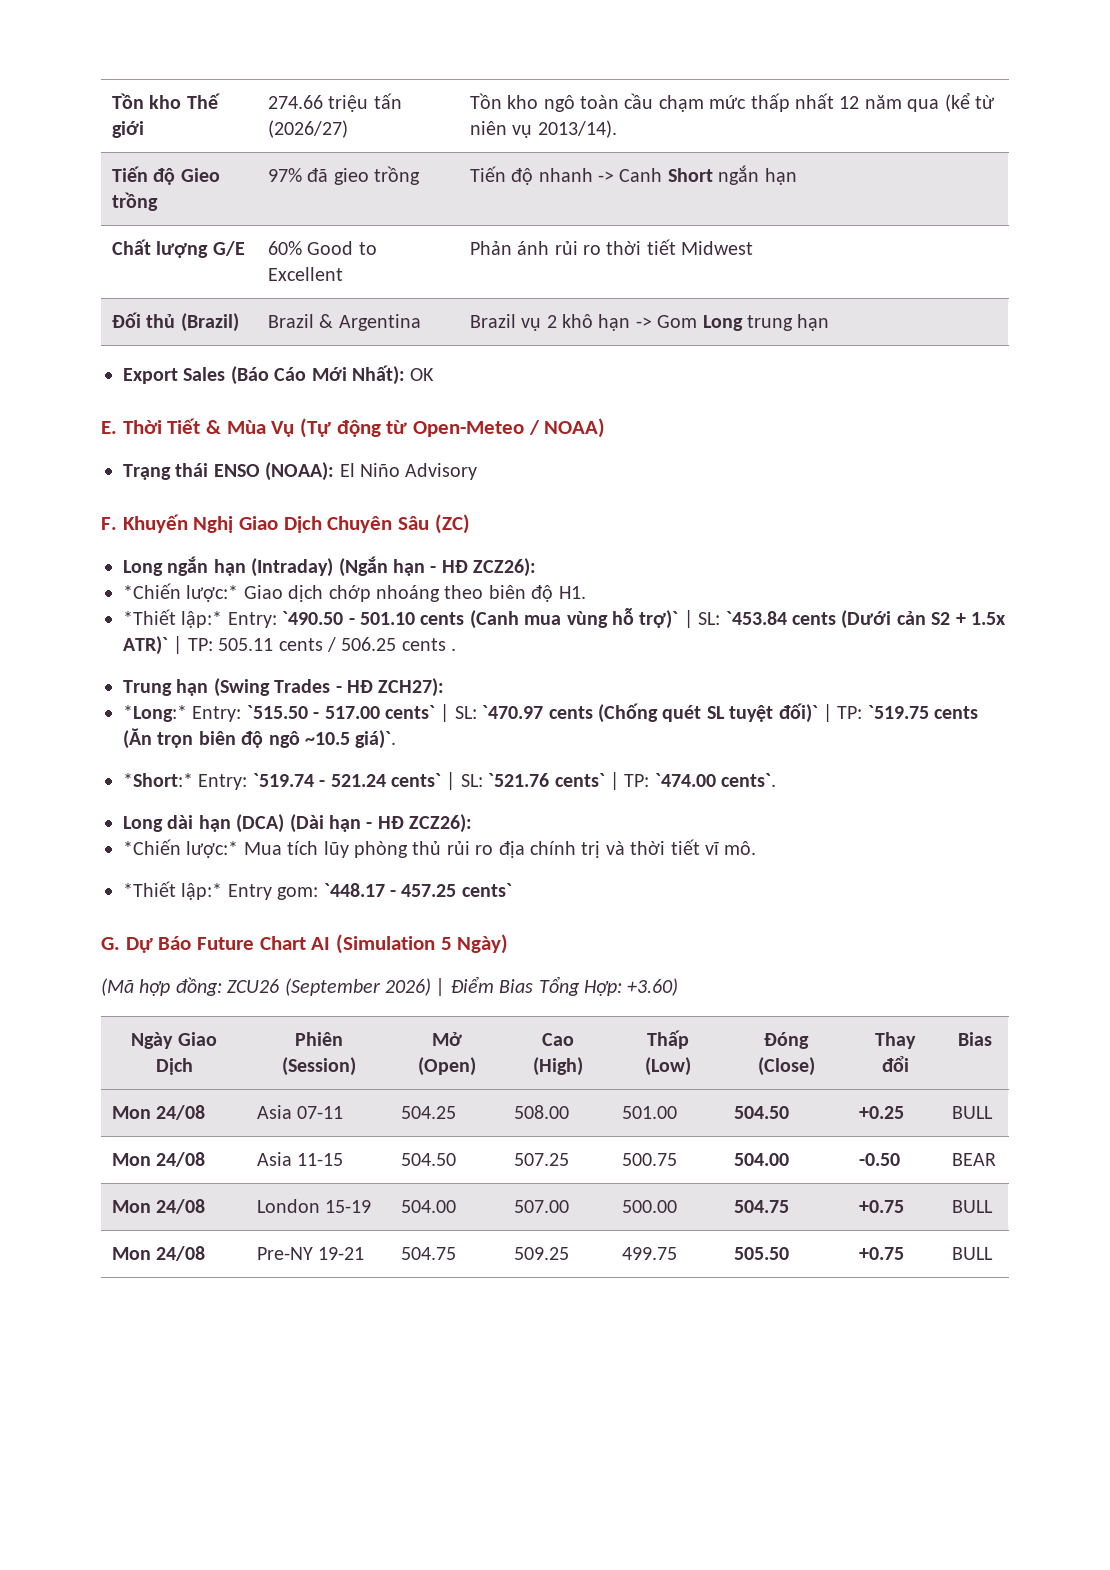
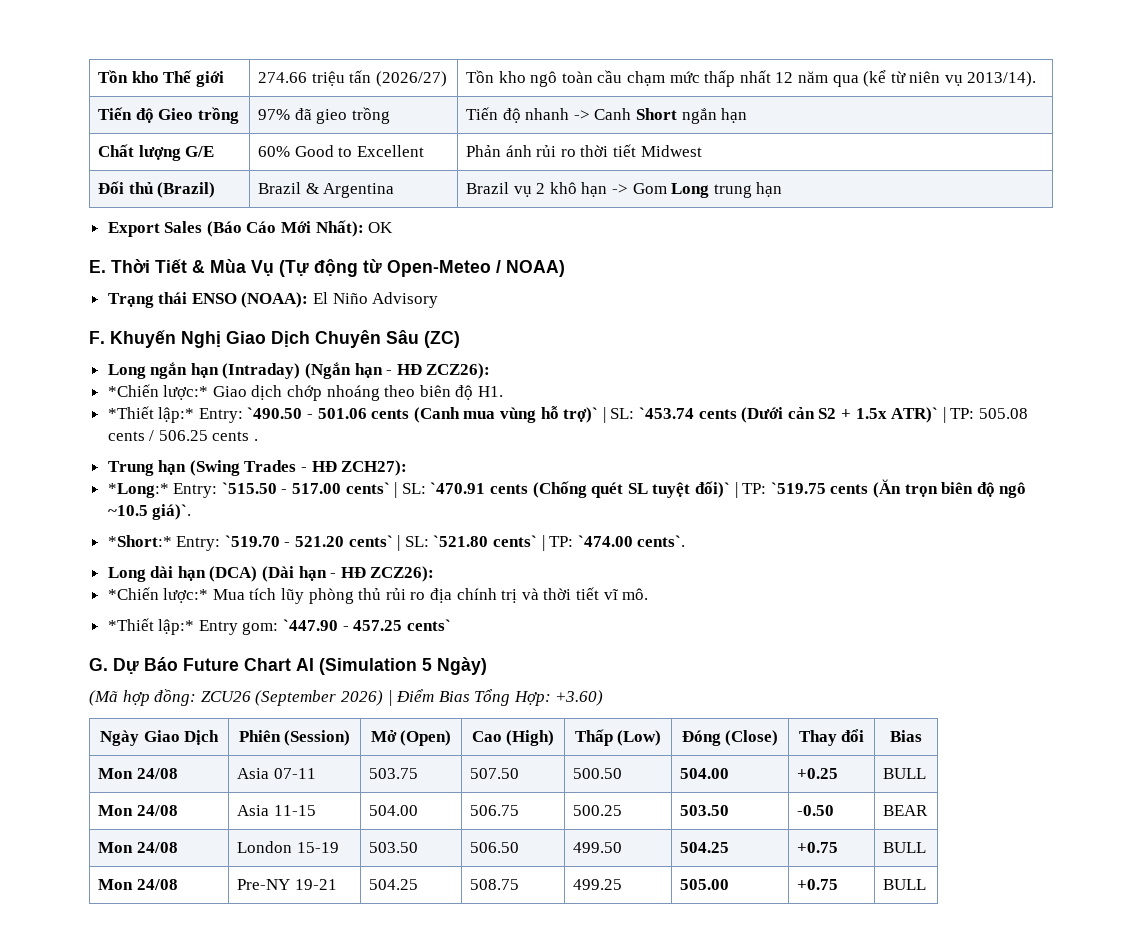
- *Thiết lập:* Entry: `490.50 - 501.10 cents (Canh mua vùng hỗ trợ)` | SL: `453.84 cents (Dưới cản S2 + 1.5x ATR)` | TP: 505.11 cents / 506.25 cents .
+ *Thiết lập:* Entry: `490.50 - 501.06 cents (Canh mua vùng hỗ trợ)` | SL: `453.74 cents (Dưới cản S2 + 1.5x ATR)` | TP: 505.08 cents / 506.25 cents .
- *Long:* Entry: `515.50 - 517.00 cents` | SL: `470.97 cents (Chống quét SL tuyệt đối)` | TP: `519.75 cents (Ăn trọn biên độ ngô ~10.5 giá)`.
+ *Long:* Entry: `515.50 - 517.00 cents` | SL: `470.91 cents (Chống quét SL tuyệt đối)` | TP: `519.75 cents (Ăn trọn biên độ ngô ~10.5 giá)`.
- *Short:* Entry: `519.74 - 521.24 cents` | SL: `521.76 cents` | TP: `474.00 cents`.
+ *Short:* Entry: `519.70 - 521.20 cents` | SL: `521.80 cents` | TP: `474.00 cents`.
- *Thiết lập:* Entry gom: `448.17 - 457.25 cents`
+ *Thiết lập:* Entry gom: `447.90 - 457.25 cents`
- Mon 24/08 | Asia 07-11 | 504.25 | 508.00 | 501.00 | 504.50 | +0.25 | BULL
+ Mon 24/08 | Asia 07-11 | 503.75 | 507.50 | 500.50 | 504.00 | +0.25 | BULL
- Mon 24/08 | Asia 11-15 | 504.50 | 507.25 | 500.75 | 504.00 | -0.50 | BEAR
+ Mon 24/08 | Asia 11-15 | 504.00 | 506.75 | 500.25 | 503.50 | -0.50 | BEAR
- Mon 24/08 | London 15-19 | 504.00 | 507.00 | 500.00 | 504.75 | +0.75 | BULL
+ Mon 24/08 | London 15-19 | 503.50 | 506.50 | 499.50 | 504.25 | +0.75 | BULL
- Mon 24/08 | Pre-NY 19-21 | 504.75 | 509.25 | 499.75 | 505.50 | +0.75 | BULL
+ Mon 24/08 | Pre-NY 19-21 | 504.25 | 508.75 | 499.25 | 505.00 | +0.75 | BULL

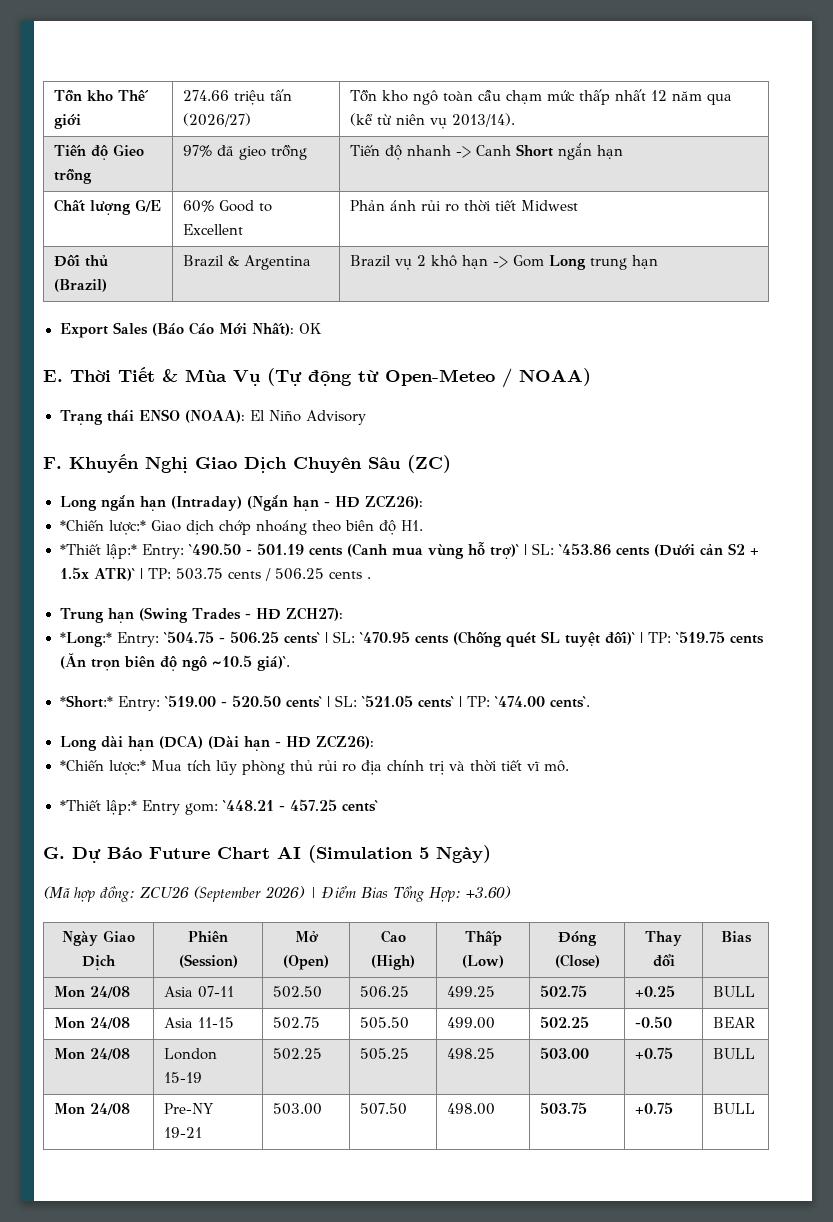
- *Thiết lập:* Entry: `490.50 - 501.06 cents (Canh mua vùng hỗ trợ)` | SL: `453.74 cents (Dưới cản S2 + 1.5x ATR)` | TP: 505.08 cents / 506.25 cents .
+ *Thiết lập:* Entry: `490.50 - 501.19 cents (Canh mua vùng hỗ trợ)` | SL: `453.86 cents (Dưới cản S2 + 1.5x ATR)` | TP: 503.75 cents / 506.25 cents .
- *Long:* Entry: `515.50 - 517.00 cents` | SL: `470.91 cents (Chống quét SL tuyệt đối)` | TP: `519.75 cents (Ăn trọn biên độ ngô ~10.5 giá)`.
+ *Long:* Entry: `504.75 - 506.25 cents` | SL: `470.95 cents (Chống quét SL tuyệt đối)` | TP: `519.75 cents (Ăn trọn biên độ ngô ~10.5 giá)`.
- *Short:* Entry: `519.70 - 521.20 cents` | SL: `521.80 cents` | TP: `474.00 cents`.
+ *Short:* Entry: `519.00 - 520.50 cents` | SL: `521.05 cents` | TP: `474.00 cents`.
- *Thiết lập:* Entry gom: `447.90 - 457.25 cents`
+ *Thiết lập:* Entry gom: `448.21 - 457.25 cents`
- Mon 24/08 | Asia 07-11 | 503.75 | 507.50 | 500.50 | 504.00 | +0.25 | BULL
+ Mon 24/08 | Asia 07-11 | 502.50 | 506.25 | 499.25 | 502.75 | +0.25 | BULL
- Mon 24/08 | Asia 11-15 | 504.00 | 506.75 | 500.25 | 503.50 | -0.50 | BEAR
+ Mon 24/08 | Asia 11-15 | 502.75 | 505.50 | 499.00 | 502.25 | -0.50 | BEAR
- Mon 24/08 | London 15-19 | 503.50 | 506.50 | 499.50 | 504.25 | +0.75 | BULL
+ Mon 24/08 | London 15-19 | 502.25 | 505.25 | 498.25 | 503.00 | +0.75 | BULL
- Mon 24/08 | Pre-NY 19-21 | 504.25 | 508.75 | 499.25 | 505.00 | +0.75 | BULL
+ Mon 24/08 | Pre-NY 19-21 | 503.00 | 507.50 | 498.00 | 503.75 | +0.75 | BULL

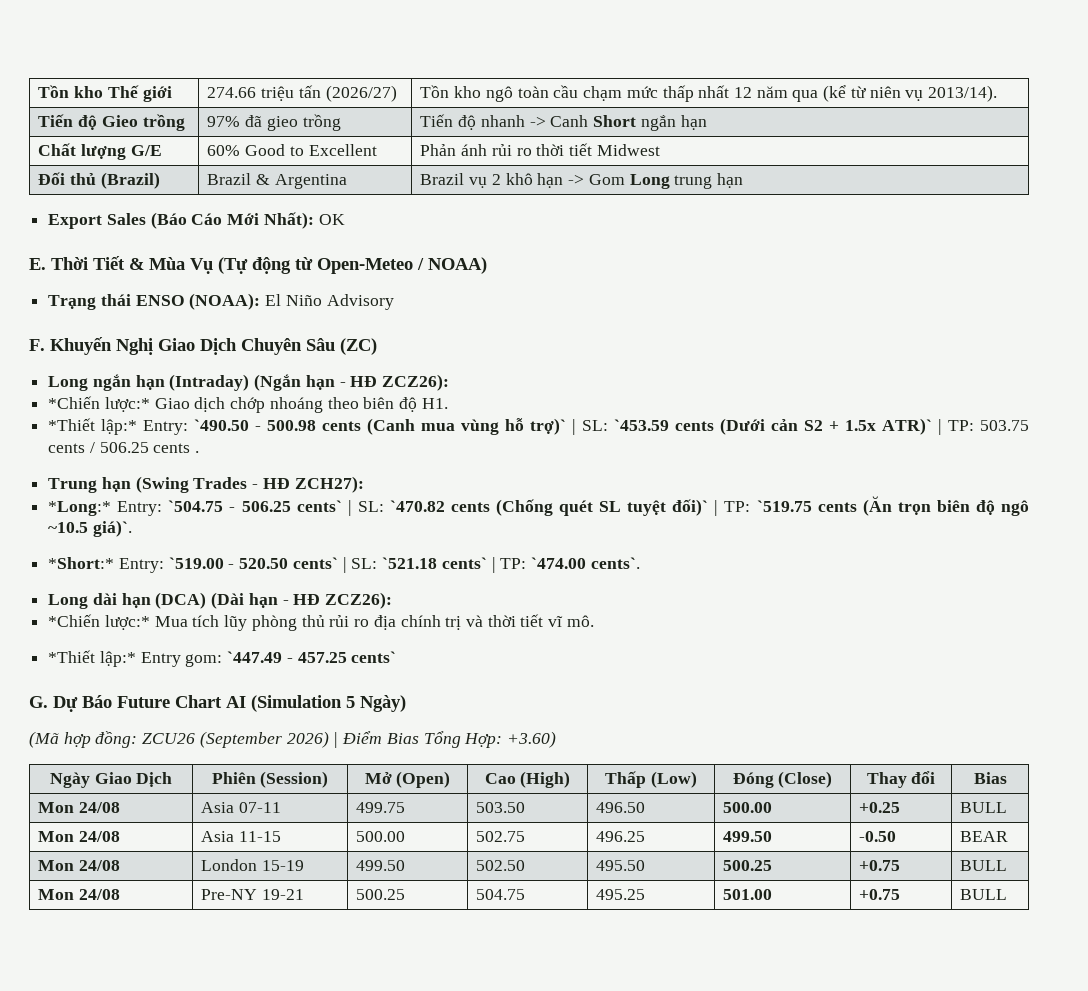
- *Thiết lập:* Entry: `490.50 - 501.19 cents (Canh mua vùng hỗ trợ)` | SL: `453.86 cents (Dưới cản S2 + 1.5x ATR)` | TP: 503.75 cents / 506.25 cents .
+ *Thiết lập:* Entry: `490.50 - 500.98 cents (Canh mua vùng hỗ trợ)` | SL: `453.59 cents (Dưới cản S2 + 1.5x ATR)` | TP: 503.75 cents / 506.25 cents .
- *Long:* Entry: `504.75 - 506.25 cents` | SL: `470.95 cents (Chống quét SL tuyệt đối)` | TP: `519.75 cents (Ăn trọn biên độ ngô ~10.5 giá)`.
+ *Long:* Entry: `504.75 - 506.25 cents` | SL: `470.82 cents (Chống quét SL tuyệt đối)` | TP: `519.75 cents (Ăn trọn biên độ ngô ~10.5 giá)`.
- *Short:* Entry: `519.00 - 520.50 cents` | SL: `521.05 cents` | TP: `474.00 cents`.
+ *Short:* Entry: `519.00 - 520.50 cents` | SL: `521.18 cents` | TP: `474.00 cents`.
- *Thiết lập:* Entry gom: `448.21 - 457.25 cents`
+ *Thiết lập:* Entry gom: `447.49 - 457.25 cents`
- Mon 24/08 | Asia 07-11 | 502.50 | 506.25 | 499.25 | 502.75 | +0.25 | BULL
+ Mon 24/08 | Asia 07-11 | 499.75 | 503.50 | 496.50 | 500.00 | +0.25 | BULL
- Mon 24/08 | Asia 11-15 | 502.75 | 505.50 | 499.00 | 502.25 | -0.50 | BEAR
+ Mon 24/08 | Asia 11-15 | 500.00 | 502.75 | 496.25 | 499.50 | -0.50 | BEAR
- Mon 24/08 | London 15-19 | 502.25 | 505.25 | 498.25 | 503.00 | +0.75 | BULL
+ Mon 24/08 | London 15-19 | 499.50 | 502.50 | 495.50 | 500.25 | +0.75 | BULL
- Mon 24/08 | Pre-NY 19-21 | 503.00 | 507.50 | 498.00 | 503.75 | +0.75 | BULL
+ Mon 24/08 | Pre-NY 19-21 | 500.25 | 504.75 | 495.25 | 501.00 | +0.75 | BULL

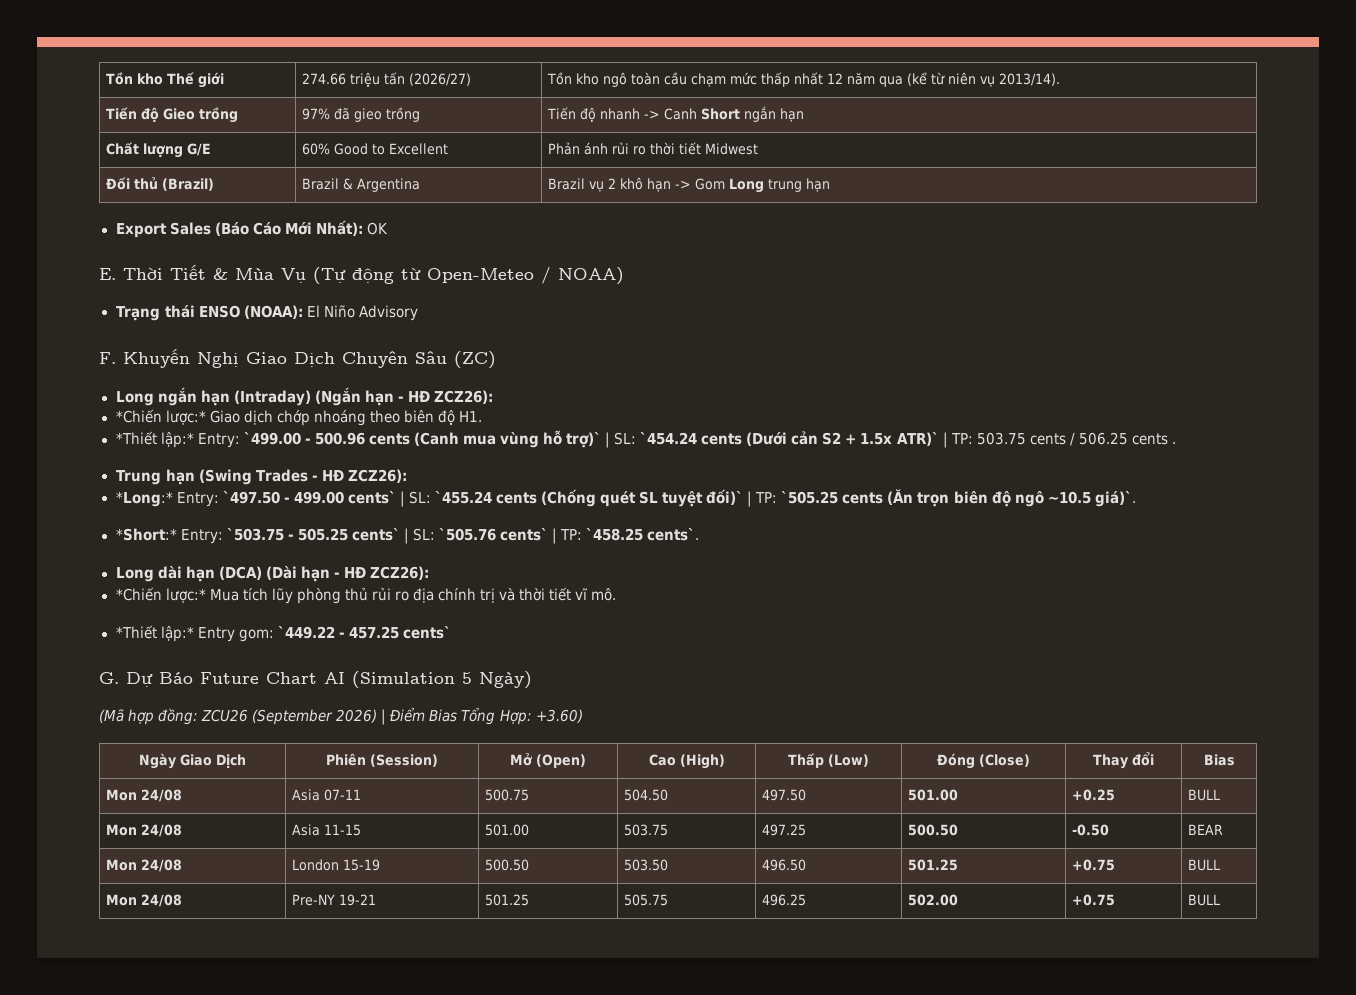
- *Thiết lập:* Entry: `490.50 - 500.98 cents (Canh mua vùng hỗ trợ)` | SL: `453.59 cents (Dưới cản S2 + 1.5x ATR)` | TP: 503.75 cents / 506.25 cents .
+ *Thiết lập:* Entry: `499.00 - 500.96 cents (Canh mua vùng hỗ trợ)` | SL: `454.24 cents (Dưới cản S2 + 1.5x ATR)` | TP: 503.75 cents / 506.25 cents .
- Trung hạn (Swing Trades - HĐ ZCH27):
+ Trung hạn (Swing Trades - HĐ ZCZ26):
- *Long:* Entry: `504.75 - 506.25 cents` | SL: `470.82 cents (Chống quét SL tuyệt đối)` | TP: `519.75 cents (Ăn trọn biên độ ngô ~10.5 giá)`.
+ *Long:* Entry: `497.50 - 499.00 cents` | SL: `455.24 cents (Chống quét SL tuyệt đối)` | TP: `505.25 cents (Ăn trọn biên độ ngô ~10.5 giá)`.
- *Short:* Entry: `519.00 - 520.50 cents` | SL: `521.18 cents` | TP: `474.00 cents`.
+ *Short:* Entry: `503.75 - 505.25 cents` | SL: `505.76 cents` | TP: `458.25 cents`.
- *Thiết lập:* Entry gom: `447.49 - 457.25 cents`
+ *Thiết lập:* Entry gom: `449.22 - 457.25 cents`
- Mon 24/08 | Asia 07-11 | 499.75 | 503.50 | 496.50 | 500.00 | +0.25 | BULL
+ Mon 24/08 | Asia 07-11 | 500.75 | 504.50 | 497.50 | 501.00 | +0.25 | BULL
- Mon 24/08 | Asia 11-15 | 500.00 | 502.75 | 496.25 | 499.50 | -0.50 | BEAR
+ Mon 24/08 | Asia 11-15 | 501.00 | 503.75 | 497.25 | 500.50 | -0.50 | BEAR
- Mon 24/08 | London 15-19 | 499.50 | 502.50 | 495.50 | 500.25 | +0.75 | BULL
+ Mon 24/08 | London 15-19 | 500.50 | 503.50 | 496.50 | 501.25 | +0.75 | BULL
- Mon 24/08 | Pre-NY 19-21 | 500.25 | 504.75 | 495.25 | 501.00 | +0.75 | BULL
+ Mon 24/08 | Pre-NY 19-21 | 501.25 | 505.75 | 496.25 | 502.00 | +0.75 | BULL

